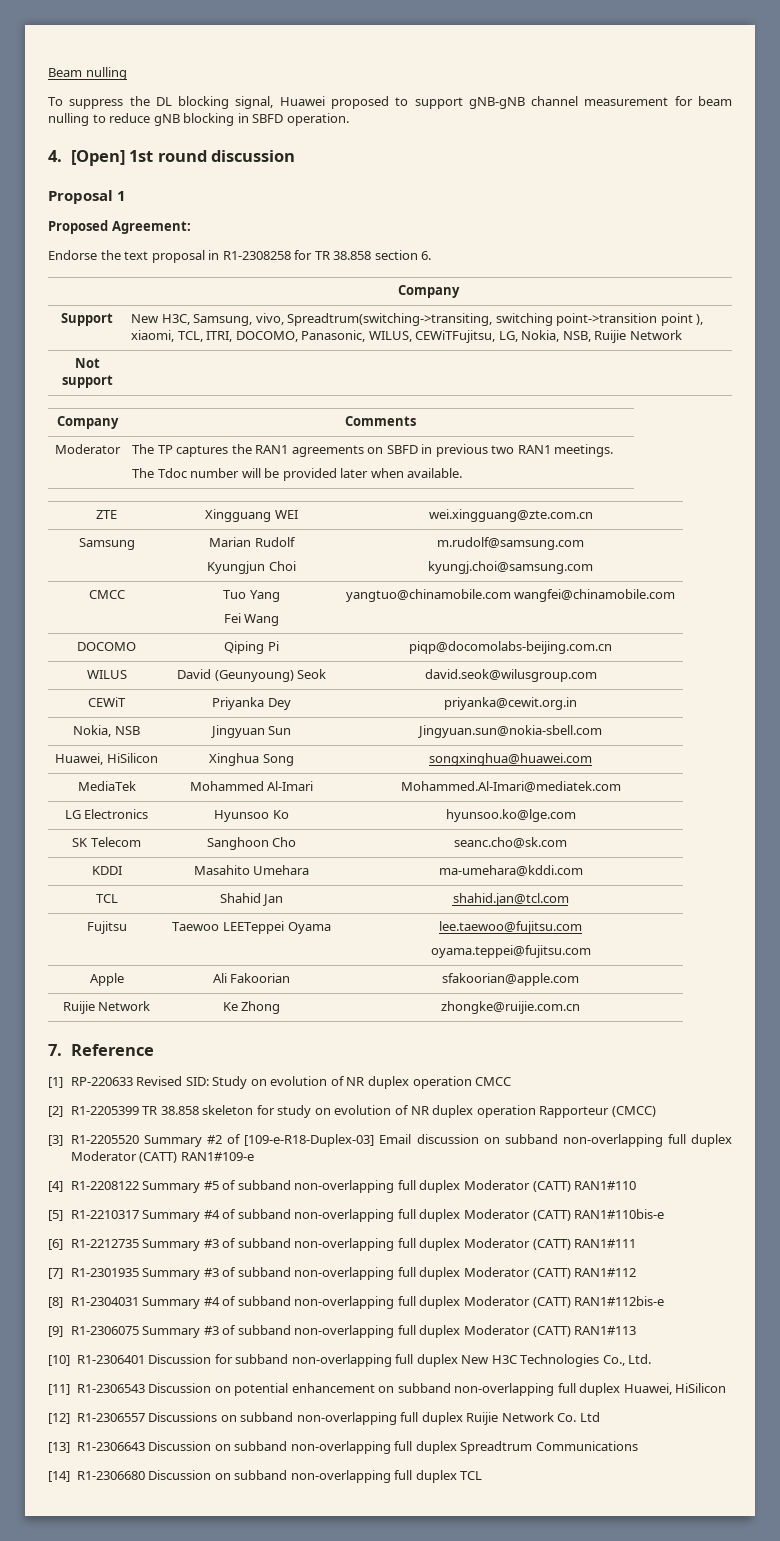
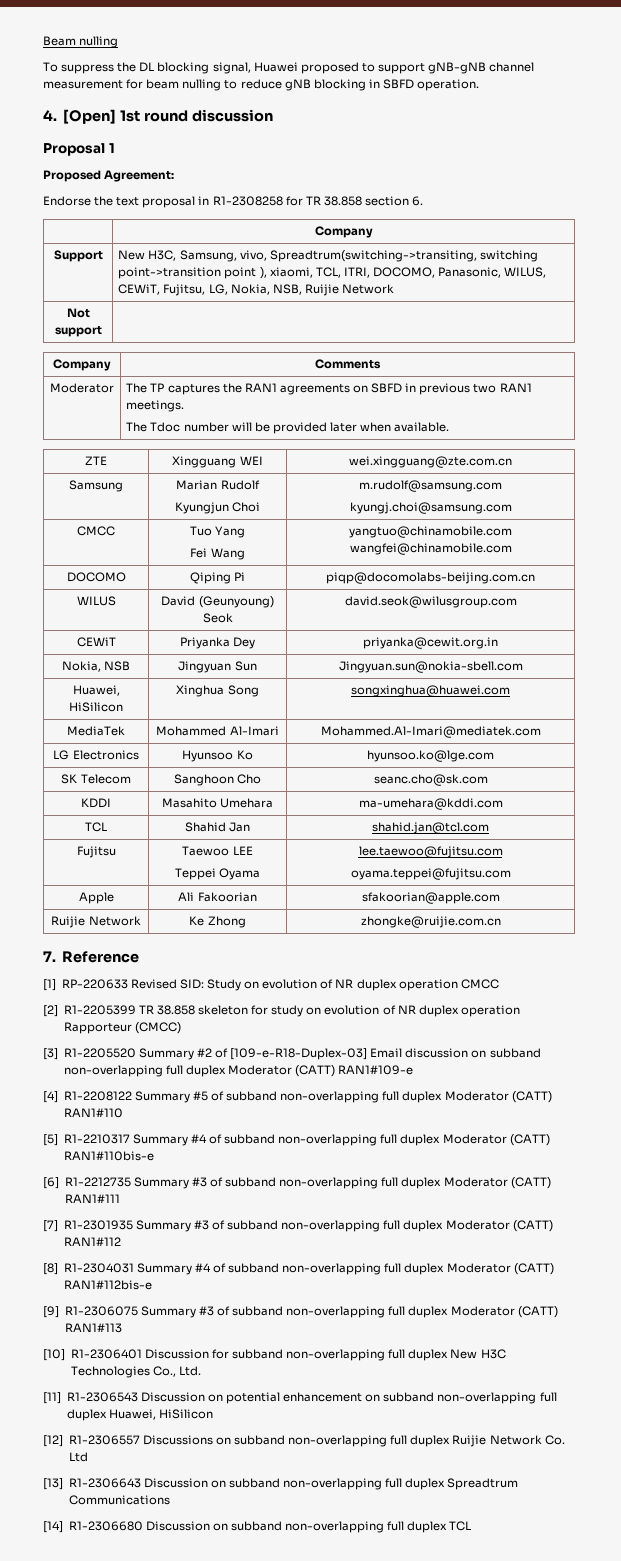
- Support | New H3C, Samsung, vivo, Spreadtrum(switching->transiting, switching point->transition point ), xiaomi, TCL, ITRI, DOCOMO, Panasonic, WILUS, CEWiTFujitsu, LG, Nokia, NSB, Ruijie Network
+ Support | New H3C, Samsung, vivo, Spreadtrum(switching->transiting, switching point->transition point ), xiaomi, TCL, ITRI, DOCOMO, Panasonic, WILUS, CEWiT, Fujitsu, LG, Nokia, NSB, Ruijie Network
- Fujitsu | Taewoo LEETeppei Oyama | lee.taewoo@fujitsu.com
+ Fujitsu | Taewoo LEE
+ Teppei Oyama | lee.taewoo@fujitsu.com

